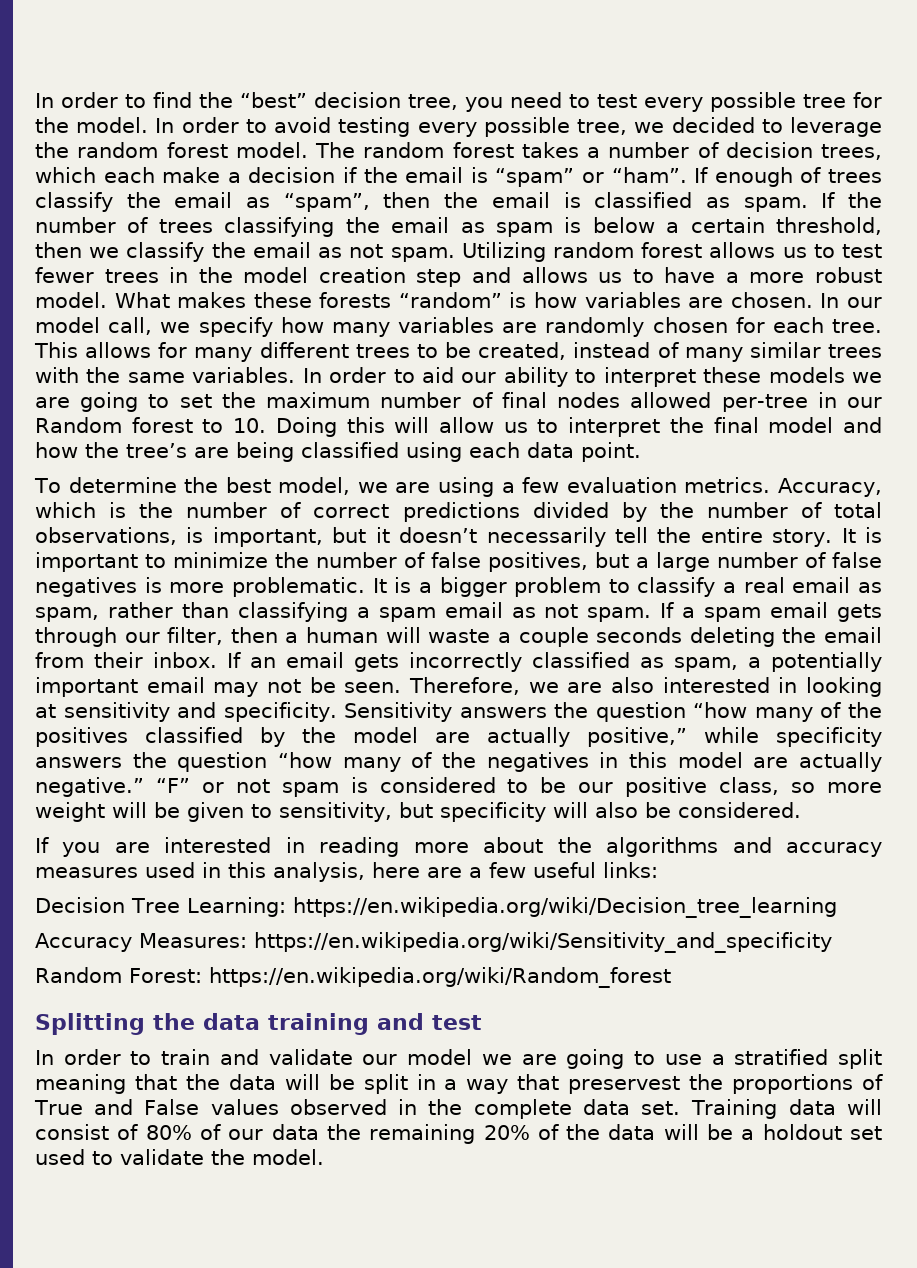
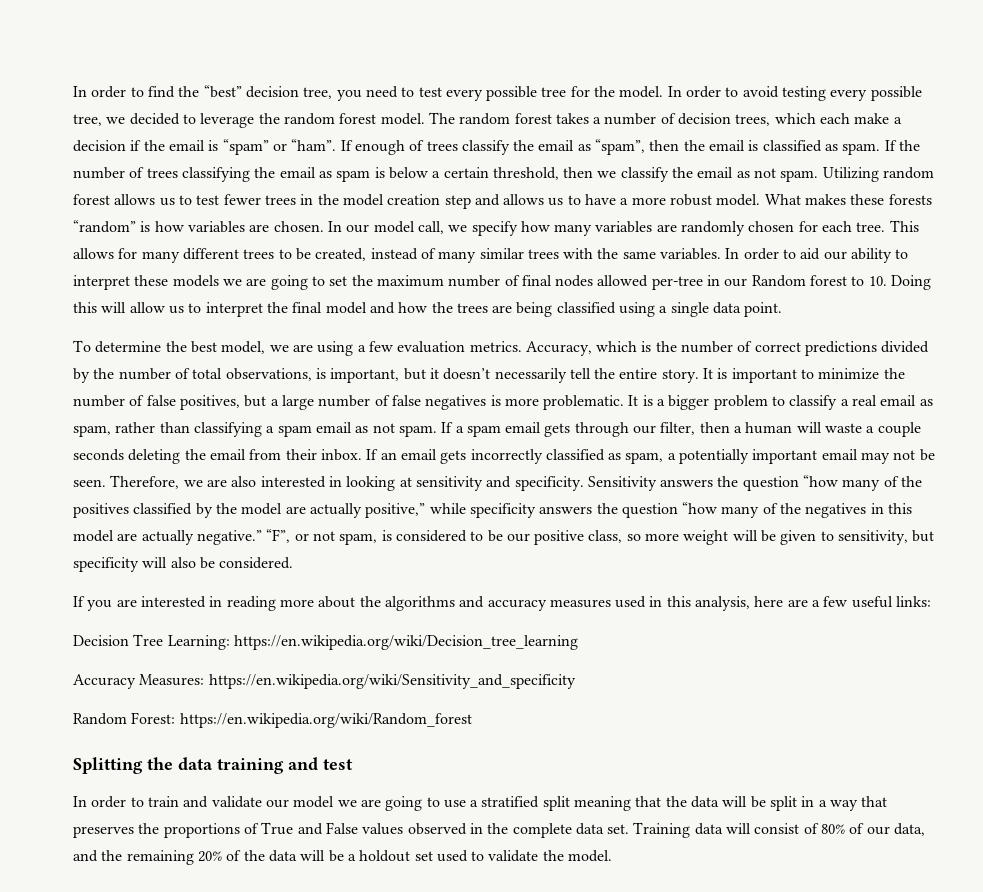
- In order to aid our ability to interpret these models we are going to set the maximum number of final nodes allowed per-tree in our Random forest to 10. Doing this will allow us to interpret the final model and how the tree’s are being classified using each data point.
+ In order to aid our ability to interpret these models we are going to set the maximum number of final nodes allowed per-tree in our Random forest to 10. Doing this will allow us to interpret the final model and how the trees are being classified using a single data point.
- “F” or not spam is considered to be our positive class, so more weight will be given to sensitivity, but specificity will also be considered.
+ “F”, or not spam, is considered to be our positive class, so more weight will be given to sensitivity, but specificity will also be considered.
- In order to train and validate our model we are going to use a stratified split meaning that the data will be split in a way that preservest the proportions of True and False values observed in the complete data set.
+ In order to train and validate our model we are going to use a stratified split meaning that the data will be split in a way that preserves the proportions of True and False values observed in the complete data set.
- Training data will consist of 80% of our data the remaining 20% of the data will be a holdout set used to validate the model.
+ Training data will consist of 80% of our data, and the remaining 20% of the data will be a holdout set used to validate the model.

